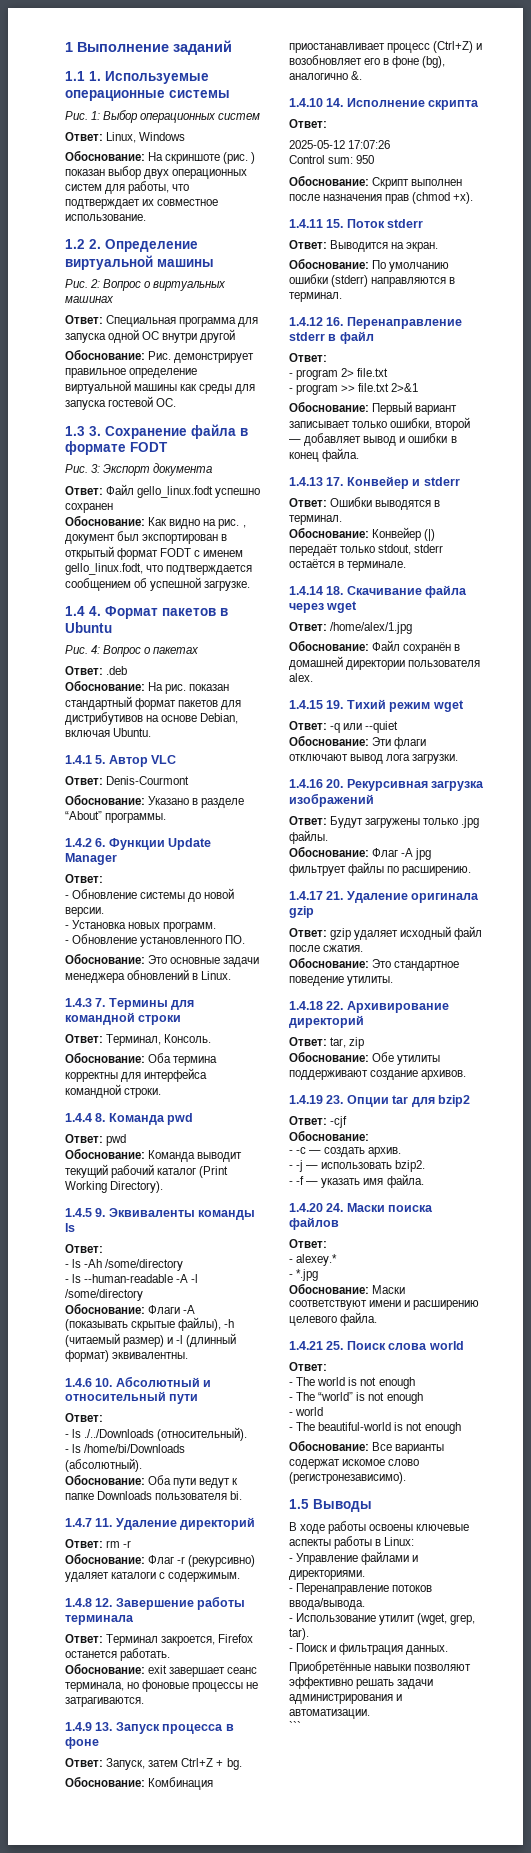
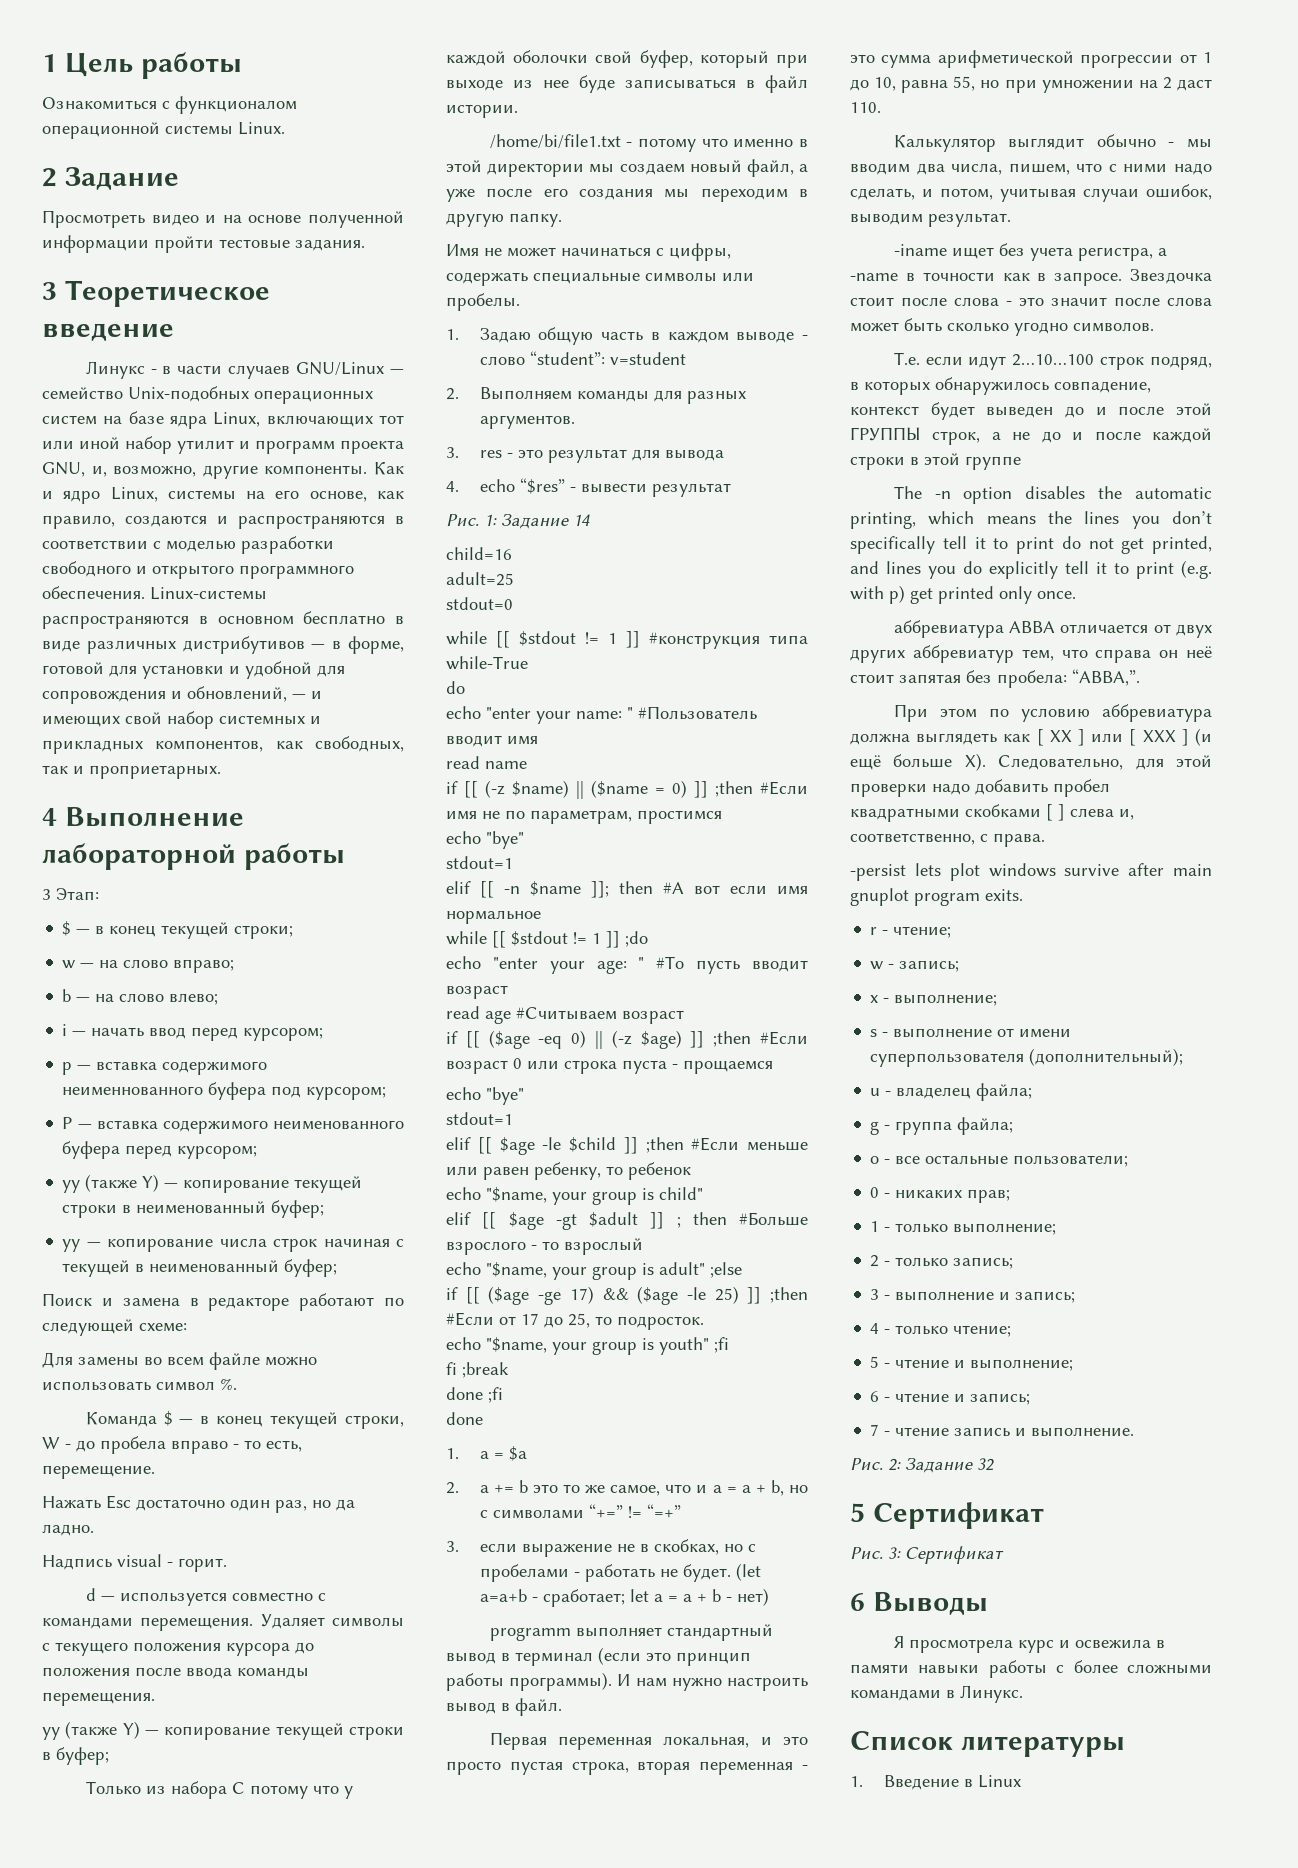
- 1 Выполнение заданий
- 1.1 1. Используемые операционные системы
- Рис. 1: Выбор операционных систем
- Ответ: Linux, Windows
- Обоснование: На скриншоте (рис. ) показан выбор двух операционных систем для работы, что подтверждает их совместное использование.
- 1.2 2. Определение виртуальной машины
- Рис. 2: Вопрос о виртуальных машинах
- Ответ: Специальная программа для запуска одной ОС внутри другой
- Обоснование: Рис. демонстрирует правильное определение виртуальной машины как среды для запуска гостевой ОС.
- 1.3 3. Сохранение файла в формате FODT
- Рис. 3: Экспорт документа
- Ответ: Файл gello_linux.fodt успешно сохранен
- Обоснование: Как видно на рис. , документ был экспортирован в открытый формат FODT с именем gello_linux.fodt, что подтверждается сообщением об успешной загрузке.
- 1.4 4. Формат пакетов в Ubuntu
- Рис. 4: Вопрос о пакетах
- Ответ: .deb
- Обоснование: На рис. показан стандартный формат пакетов для дистрибутивов на основе Debian, включая Ubuntu.
- 1.4.1 5. Автор VLC
- Ответ: Denis-Courmont
- Обоснование: Указано в разделе “About” программы.
- 1.4.2 6. Функции Update Manager
- Ответ:
- - Обновление системы до новой версии.
- - Установка новых программ.
- - Обновление установленного ПО.
- Обоснование: Это основные задачи менеджера обновлений в Linux.
- 1.4.3 7. Термины для командной строки
- Ответ: Терминал, Консоль.
- Обоснование: Оба термина корректны для интерфейса командной строки.
- 1.4.4 8. Команда pwd
- Ответ: pwd
- Обоснование: Команда выводит текущий рабочий каталог (Print Working Directory).
- 1.4.5 9. Эквиваленты команды ls
- Ответ:
- - ls -Ah /some/directory
- - ls --human-readable -A -l /some/directory
- Обоснование: Флаги -A (показывать скрытые файлы), -h (читаемый размер) и -l (длинный формат) эквивалентны.
- 1.4.6 10. Абсолютный и относительный пути
- Ответ:
- - ls ./../Downloads (относительный).
- - ls /home/bi/Downloads (абсолютный).
- Обоснование: Оба пути ведут к папке Downloads пользователя bi.
- 1.4.7 11. Удаление директорий
- Ответ: rm -r
- Обоснование: Флаг -r (рекурсивно) удаляет каталоги с содержимым.
- 1.4.8 12. Завершение работы терминала
- Ответ: Терминал закроется, Firefox останется работать.
- Обоснование: exit завершает сеанс терминала, но фоновые процессы не затрагиваются.
- 1.4.9 13. Запуск процесса в фоне
- Ответ: Запуск, затем Ctrl+Z + bg.
- Обоснование: Комбинация приостанавливает процесс (Ctrl+Z) и возобновляет его в фоне (bg), аналогично &.
- 1.4.10 14. Исполнение скрипта
- Ответ:
- 2025-05-12 17:07:26
- Control sum: 950
- Обоснование: Скрипт выполнен после назначения прав (chmod +x).
- 1.4.11 15. Поток stderr
- Ответ: Выводится на экран.
- Обоснование: По умолчанию ошибки (stderr) направляются в терминал.
- 1.4.12 16. Перенаправление stderr в файл
- Ответ:
- - program 2> file.txt
- - program >> file.txt 2>&1
- Обоснование: Первый вариант записывает только ошибки, второй — добавляет вывод и ошибки в конец файла.
- 1.4.13 17. Конвейер и stderr
- Ответ: Ошибки выводятся в терминал.
- Обоснование: Конвейер (|) передаёт только stdout, stderr остаётся в терминале.
- 1.4.14 18. Скачивание файла через wget
- Ответ: /home/alex/1.jpg
- Обоснование: Файл сохранён в домашней директории пользователя alex.
- 1.4.15 19. Тихий режим wget
- Ответ: -q или --quiet
- Обоснование: Эти флаги отключают вывод лога загрузки.
- 1.4.16 20. Рекурсивная загрузка изображений
- Ответ: Будут загружены только .jpg файлы.
- Обоснование: Флаг -A jpg фильтрует файлы по расширению.
- 1.4.17 21. Удаление оригинала gzip
- Ответ: gzip удаляет исходный файл после сжатия.
- Обоснование: Это стандартное поведение утилиты.
- 1.4.18 22. Архивирование директорий
- Ответ: tar, zip
- Обоснование: Обе утилиты поддерживают создание архивов.
- 1.4.19 23. Опции tar для bzip2
- Ответ: -cjf
- Обоснование:
- - -c — создать архив.
- - -j — использовать bzip2.
- - -f — указать имя файла.
- 1.4.20 24. Маски поиска файлов
- Ответ:
- - alexey.*
- - *.jpg
- Обоснование: Маски соответствуют имени и расширению целевого файла.
- 1.4.21 25. Поиск слова world
- Ответ:
- - The world is not enough
- - The “world” is not enough
- - world
- - The beautiful-world is not enough
- Обоснование: Все варианты содержат искомое слово (регистронезависимо).
- 1.5 Выводы
- В ходе работы освоены ключевые аспекты работы в Linux:
- - Управление файлами и директориями.
- - Перенаправление потоков ввода/вывода.
- - Использование утилит (wget, grep, tar).
- - Поиск и фильтрация данных.
- Приобретённые навыки позволяют эффективно решать задачи администрирования и автоматизации.
- ```
+ 1 Цель работы
+ Ознакомиться с функционалом операционной системы Linux.
+ 2 Задание
+ Просмотреть видео и на основе полученной информации пройти тестовые задания.
+ 3 Теоретическое введение
+ Линукс - в части случаев GNU/Linux — семейство Unix-подобных операционных систем на базе ядра Linux, включающих тот или иной набор утилит и программ проекта GNU, и, возможно, другие компоненты. Как и ядро Linux, системы на его основе, как правило, создаются и распространяются в соответствии с моделью разработки свободного и открытого программного обеспечения. Linux-системы распространяются в основном бесплатно в виде различных дистрибутивов — в форме, готовой для установки и удобной для сопровождения и обновлений, — и имеющих свой набор системных и прикладных компонентов, как свободных, так и проприетарных.
+ 4 Выполнение лабораторной работы
+ 3 Этап:
+ $ — в конец текущей строки;
+ w — на слово вправо;
+ b — на слово влево;
+ i — начать ввод перед курсором;
+ p — вставка содержимого неименнованного буфера под курсором;
+ P — вставка содержимого неименованного буфера перед курсором;
+ yy (также Y) — копирование текущей строки в неименованный буфер;
+ yy — копирование числа строк начиная с текущей в неименованный буфер;
+ Поиск и замена в редакторе работают по следующей схеме:
+ Для замены во всем файле можно использовать символ %.
+ Команда $ — в конец текущей строки, W - до пробела вправо - то есть, перемещение.
+ Нажать Esc достаточно один раз, но да ладно.
+ Надпись visual - горит.
+ d — используется совместно с командами перемещения. Удаляет символы с текущего положения курсора до положения после ввода команды перемещения.
+ yy (также Y) — копирование текущей строки в буфер;
+ Только из набора С потому что у каждой оболочки свой буфер, который при выходе из нее буде записываться в файл истории.
+ /home/bi/file1.txt - потому что именно в этой директории мы создаем новый файл, а уже после его создания мы переходим в другую папку.
+ Имя не может начинаться с цифры, содержать специальные символы или пробелы.
+ 1. Задаю общую часть в каждом выводе - слово “student”: v=student
+ 2. Выполняем команды для разных аргументов.
+ 3. res - это результат для вывода
+ 4. echo “$res” - вывести результат
+ Рис. 1: Задание 14
+ child=16
+ adult=25
+ stdout=0
+ while [[ $stdout != 1 ]] #конструкция типа while-True
+ do
+ echo "enter your name: " #Пользователь вводит имя
+ read name
+ if [[ (-z $name) || ($name = 0) ]] ;then #Если имя не по параметрам, простимся
+ echo "bye"
+ stdout=1
+ elif [[ -n $name ]]; then #А вот если имя нормальное
+ while [[ $stdout != 1 ]] ;do
+ echo "enter your age: " #То пусть вводит возраст
+ read age #Считываем возраст
+ if [[ ($age -eq 0) || (-z $age) ]] ;then #Если возраст 0 или строка пуста - прощаемся
+ echo "bye"
+ stdout=1
+ elif [[ $age -le $child ]] ;then #Если меньше или равен ребенку, то ребенок
+ echo "$name, your group is child"
+ elif [[ $age -gt $adult ]] ; then #Больше взрослого - то взрослый
+ echo "$name, your group is adult" ;else
+ if [[ ($age -ge 17) && ($age -le 25) ]] ;then #Если от 17 до 25, то подросток.
+ echo "$name, your group is youth" ;fi
+ fi ;break
+ done ;fi
+ done
+ 1. a = $a
+ 2. a += b это то же самое, что и a = a + b, но с символами “+=” != “=+”
+ 3. если выражение не в скобках, но с пробелами - работать не будет. (let a=a+b - сработает; let a = a + b - нет)
+ programm выполняет стандартный вывод в терминал (если это принцип работы программы). И нам нужно настроить вывод в файл.
+ Первая переменная локальная, и это просто пустая строка, вторая переменная - это сумма арифметической прогрессии от 1 до 10, равна 55, но при умножении на 2 даст 110.
+ Калькулятор выглядит обычно - мы вводим два числа, пишем, что с ними надо сделать, и потом, учитывая случаи ошибок, выводим результат.
+ -iname ищет без учета регистра, а -name в точности как в запросе. Звездочка стоит после слова - это значит после слова может быть сколько угодно символов.
+ Т.е. если идут 2…10…100 строк подряд, в которых обнаружилось совпадение, контекст будет выведен до и после этой ГРУППЫ строк, а не до и после каждой строки в этой группе
+ The -n option disables the automatic printing, which means the lines you don’t specifically tell it to print do not get printed, and lines you do explicitly tell it to print (e.g. with p) get printed only once.
+ аббревиатура ABBA отличается от двух других аббревиатур тем, что справа он неё стоит запятая без пробела: “ABBA,”.
+ При этом по условию аббревиатура должна выглядеть как [ XX ] или [ XXX ] (и ещё больше X). Следовательно, для этой проверки надо добавить пробел квадратными скобками [ ] слева и, соответственно, с права.
+ -persist lets plot windows survive after main gnuplot program exits.
+ r - чтение;
+ w - запись;
+ x - выполнение;
+ s - выполнение от имени суперпользователя (дополнительный);
+ u - владелец файла;
+ g - группа файла;
+ o - все остальные пользователи;
+ 0 - никаких прав;
+ 1 - только выполнение;
+ 2 - только запись;
+ 3 - выполнение и запись;
+ 4 - только чтение;
+ 5 - чтение и выполнение;
+ 6 - чтение и запись;
+ 7 - чтение запись и выполнение.
+ Рис. 2: Задание 32
+ 5 Сертификат
+ Рис. 3: Сертификат
+ 6 Выводы
+ Я просмотрела курс и освежила в памяти навыки работы с более сложными командами в Линукс.
+ Список литературы
+ 1. Введение в Linux

